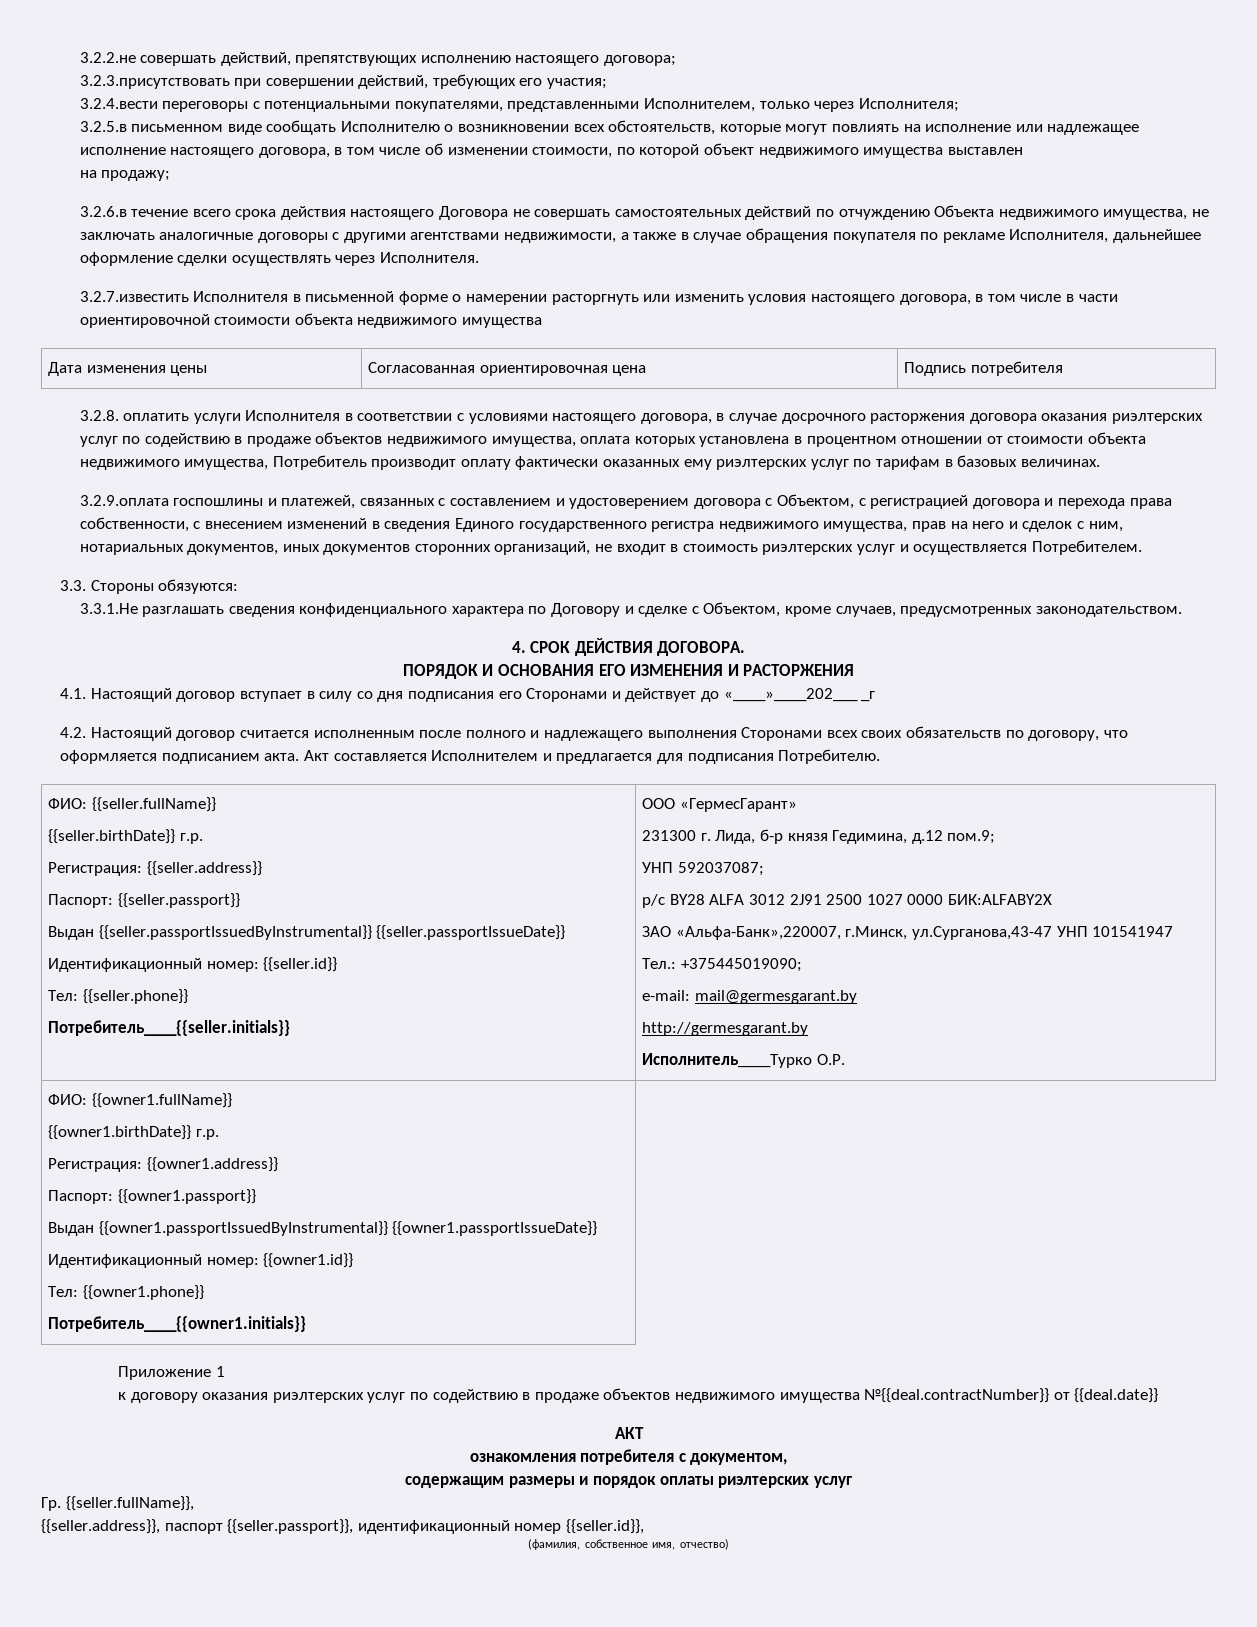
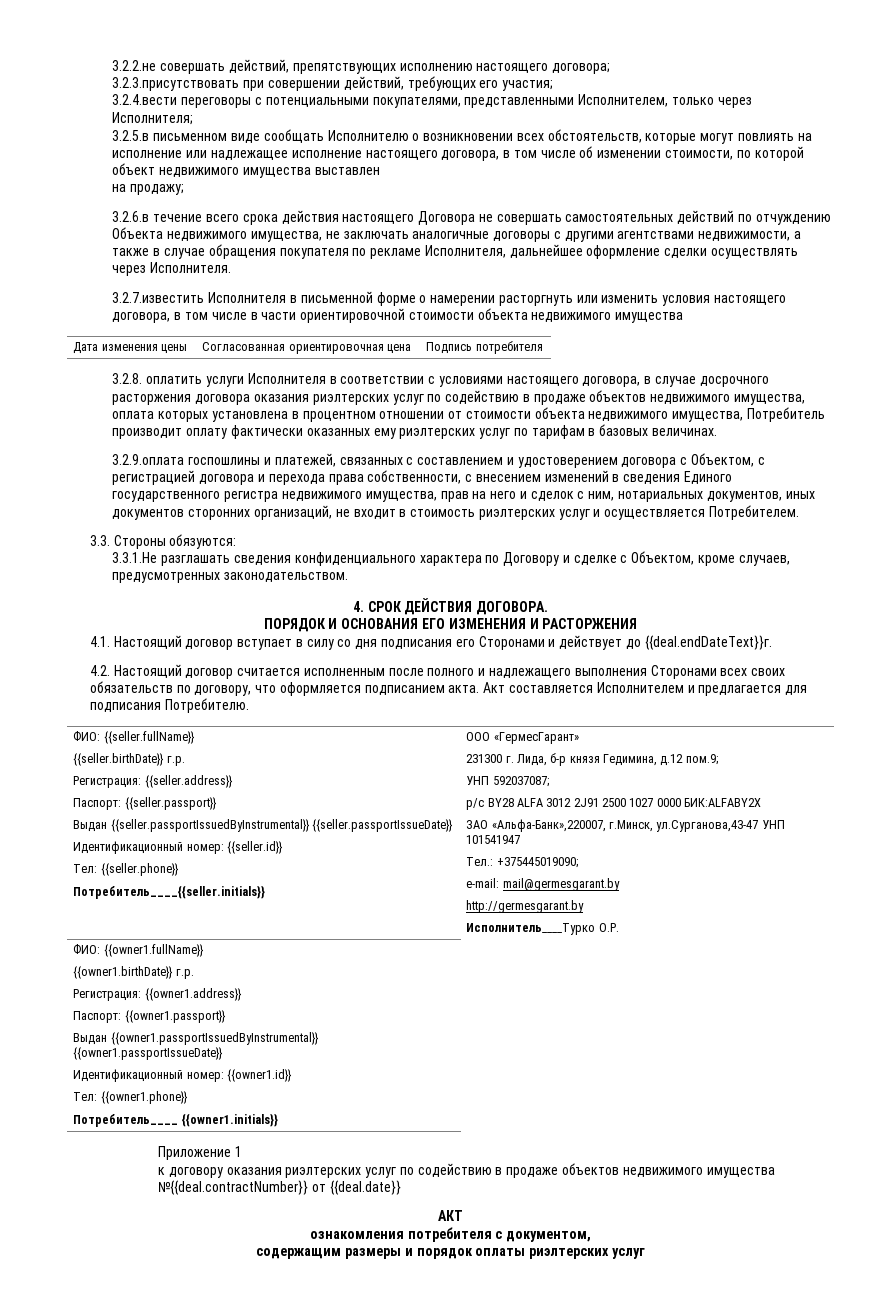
- 4.1. Настоящий договор вступает в силу со дня подписания его Сторонами и действует до «____»____202___ _г
+ 4.1. Настоящий договор вступает в силу со дня подписания его Сторонами и действует до {{deal.endDateText}}г.
  ФИО: {{owner1.fullName}}
  {{owner1.birthDate}} г.р.
  Регистрация: {{owner1.address}}
  Паспорт: {{owner1.passport}}
  Выдан {{owner1.passportIssuedByInstrumental}} {{owner1.passportIssueDate}}
  Идентификационный номер: {{owner1.id}}
  Тел: {{owner1.phone}}
- Потребитель____{{owner1.initials}}
+ Потребитель____ {{owner1.initials}}
- Гр. {{seller.fullName}},
- {{seller.address}}, паспорт {{seller.passport}}, идентификационный номер {{seller.id}},
- (фамилия, собственное имя, отчество)

